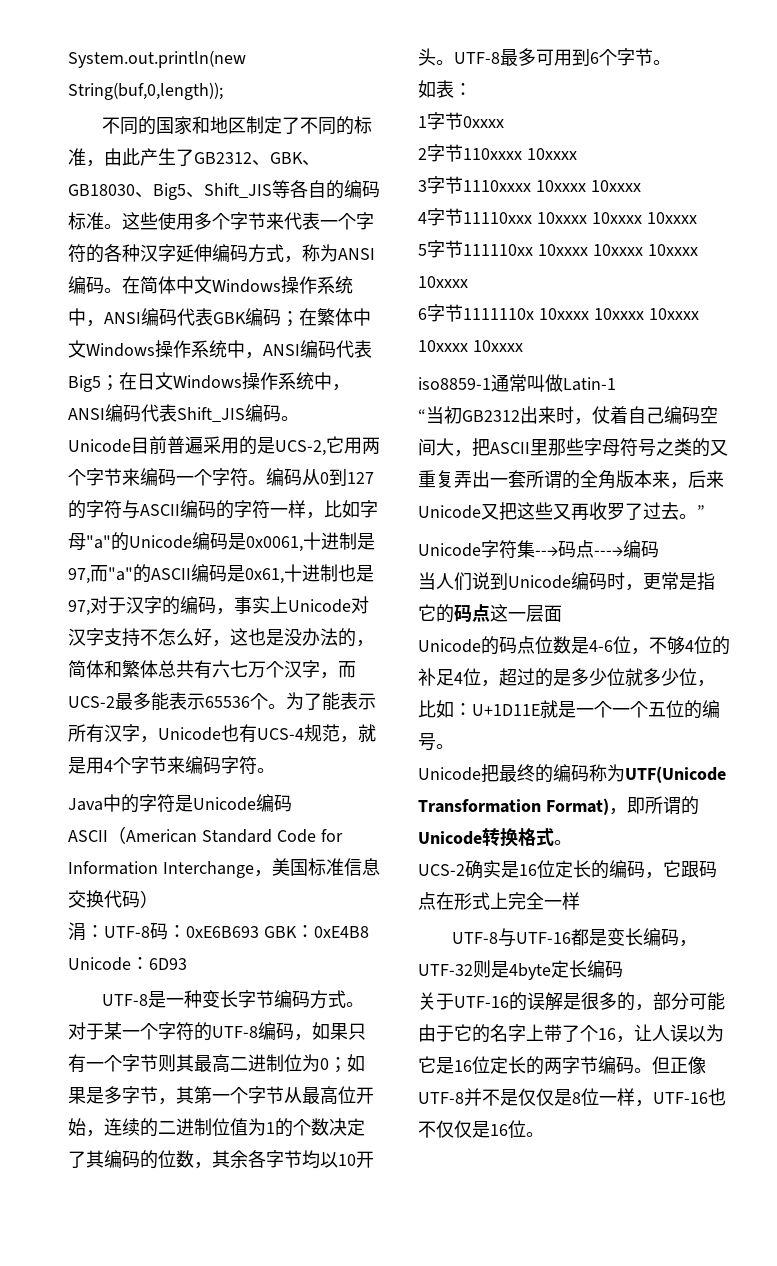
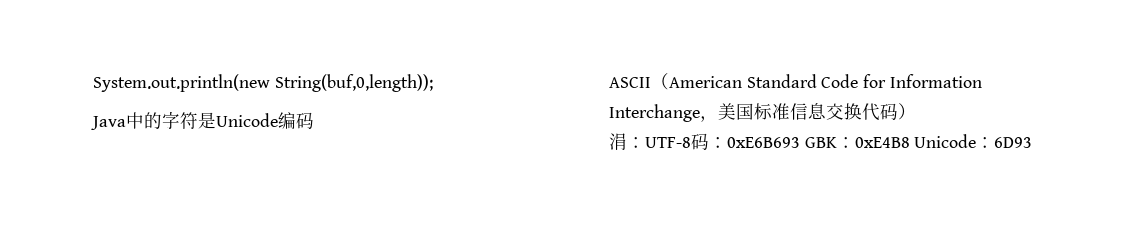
- 不同的国家和地区制定了不同的标准，由此产生了GB2312、GBK、GB18030、Big5、Shift_JIS等各自的编码标准。这些使用多个字节来代表一个字符的各种汉字延伸编码方式，称为ANSI编码。在简体中文Windows操作系统中，ANSI编码代表GBK编码；在繁体中文Windows操作系统中，ANSI编码代表Big5；在日文Windows操作系统中，ANSI编码代表Shift_JIS编码。
- Unicode目前普遍采用的是UCS-2,它用两个字节来编码一个字符。编码从0到127的字符与ASCII编码的字符一样，比如字母"a"的Unicode编码是0x0061,十进制是97,而"a"的ASCII编码是0x61,十进制也是97,对于汉字的编码，事实上Unicode对汉字支持不怎么好，这也是没办法的，简体和繁体总共有六七万个汉字，而UCS-2最多能表示65536个。为了能表示所有汉字，Unicode也有UCS-4规范，就是用4个字节来编码字符。
- UTF-8是一种变长字节编码方式。对于某一个字符的UTF-8编码，如果只有一个字节则其最高二进制位为0；如果是多字节，其第一个字节从最高位开始，连续的二进制位值为1的个数决定了其编码的位数，其余各字节均以10开头。UTF-8最多可用到6个字节。
- 如表：
- 1字节0xxxx
- 2字节110xxxx 10xxxx
- 3字节1110xxxx 10xxxx 10xxxx
- 4字节11110xxx 10xxxx 10xxxx 10xxxx
- 5字节111110xx 10xxxx 10xxxx 10xxxx 10xxxx
- 6字节1111110x 10xxxx 10xxxx 10xxxx 10xxxx 10xxxx
- iso8859-1通常叫做Latin-1
- “当初GB2312出来时，仗着自己编码空间大，把ASCII里那些字母符号之类的又重复弄出一套所谓的全角版本来，后来Unicode又把这些又再收罗了过去。”
- Unicode字符集--→码点---→编码
- 当人们说到Unicode编码时，更常是指它的码点这一层面
- Unicode的码点位数是4-6位，不够4位的补足4位，超过的是多少位就多少位，比如：U+1D11E就是一个一个五位的编号。
- Unicode把最终的编码称为UTF(Unicode Transformation Format)，即所谓的Unicode转换格式。
- UCS-2确实是16位定长的编码，它跟码点在形式上完全一样
- UTF-8与UTF-16都是变长编码，UTF-32则是4byte定长编码
- 关于UTF-16的误解是很多的，部分可能由于它的名字上带了个16，让人误以为它是16位定长的两字节编码。但正像UTF-8并不是仅仅是8位一样，UTF-16也不仅仅是16位。

